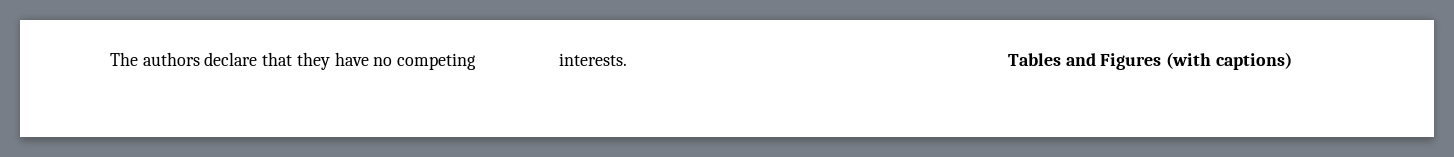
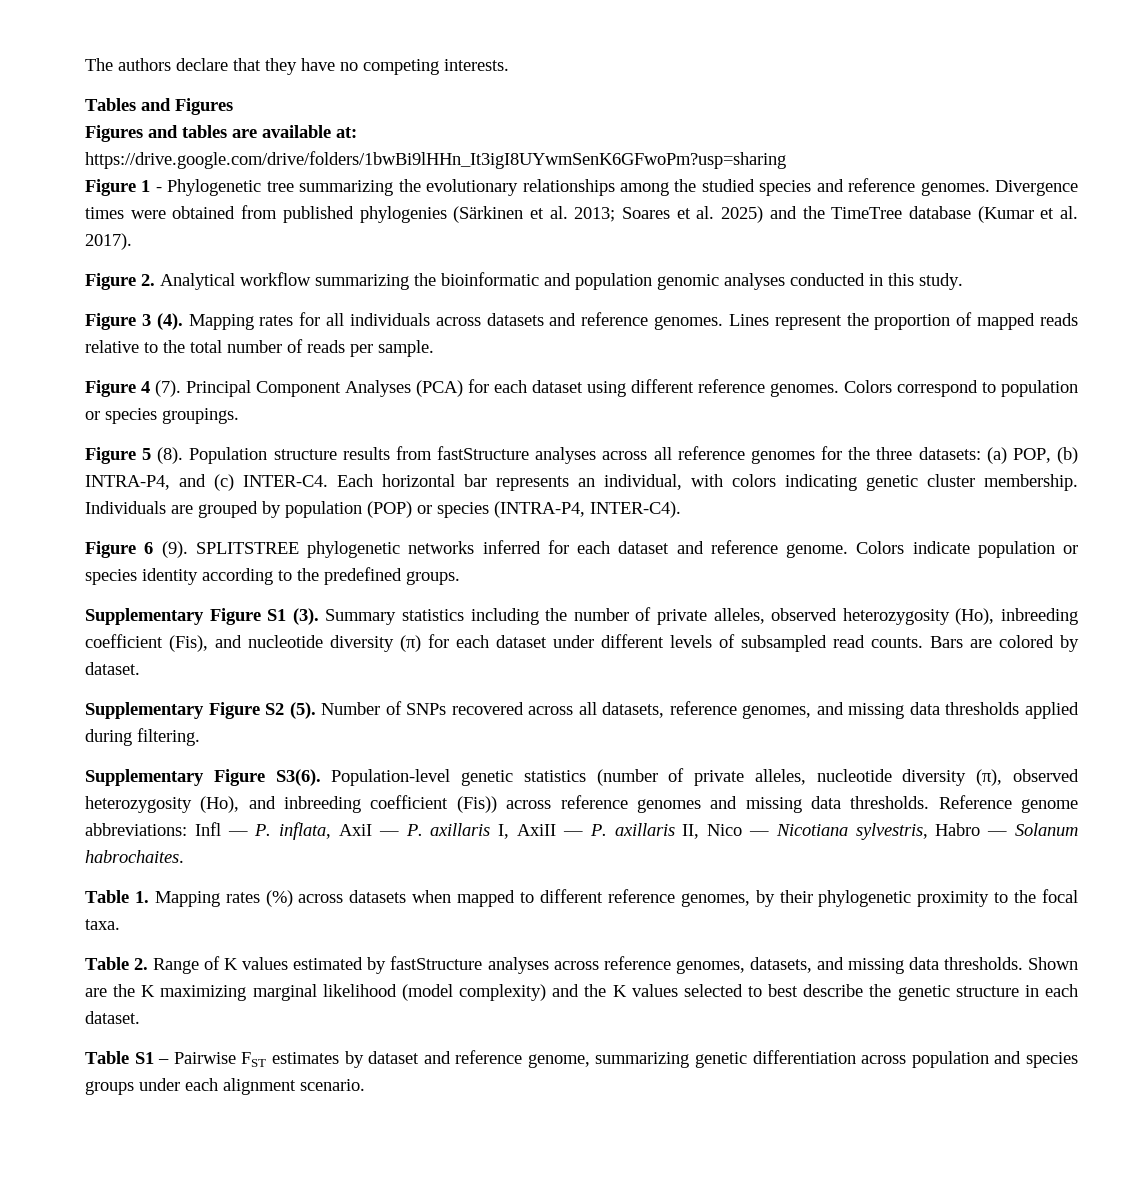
- Tables and Figures (with captions)
+ Tables and Figures
+ Figures and tables are available at:
+ https://drive.google.com/drive/folders/1bwBi9lHHn_It3igI8UYwmSenK6GFwoPm?usp=sharing
+ Figure 1 - Phylogenetic tree summarizing the evolutionary relationships among the studied species and reference genomes. Divergence times were obtained from published phylogenies (Särkinen et al. 2013; Soares et al. 2025) and the TimeTree database (Kumar et al. 2017).
+ Figure 2. Analytical workflow summarizing the bioinformatic and population genomic analyses conducted in this study.
+ Figure 3 (4). Mapping rates for all individuals across datasets and reference genomes. Lines represent the proportion of mapped reads relative to the total number of reads per sample.
+ Figure 4 (7). Principal Component Analyses (PCA) for each dataset using different reference genomes. Colors correspond to population or species groupings.
+ Figure 5 (8). Population structure results from fastStructure analyses across all reference genomes for the three datasets: (a) POP, (b) INTRA-P4, and (c) INTER-C4. Each horizontal bar represents an individual, with colors indicating genetic cluster membership. Individuals are grouped by population (POP) or species (INTRA-P4, INTER-C4).
+ Figure 6 (9). SPLITSTREE phylogenetic networks inferred for each dataset and reference genome. Colors indicate population or species identity according to the predefined groups.
+ Supplementary Figure S1 (3). Summary statistics including the number of private alleles, observed heterozygosity (Ho), inbreeding coefficient (Fis), and nucleotide diversity (π) for each dataset under different levels of subsampled read counts. Bars are colored by dataset.
+ Supplementary Figure S2 (5). Number of SNPs recovered across all datasets, reference genomes, and missing data thresholds applied during filtering.
+ Supplementary Figure S3(6). Population-level genetic statistics (number of private alleles, nucleotide diversity (π), observed heterozygosity (Ho), and inbreeding coefficient (Fis)) across reference genomes and missing data thresholds. Reference genome abbreviations: Infl — P. inflata, AxiI — P. axillaris I, AxiII — P. axillaris II, Nico — Nicotiana sylvestris, Habro — Solanum habrochaites.
+ Table 1. Mapping rates (%) across datasets when mapped to different reference genomes, by their phylogenetic proximity to the focal taxa.
+ Table 2. Range of K values estimated by fastStructure analyses across reference genomes, datasets, and missing data thresholds. Shown are the K maximizing marginal likelihood (model complexity) and the K values selected to best describe the genetic structure in each dataset.
+ Table S1 – Pairwise FST estimates by dataset and reference genome, summarizing genetic differentiation across population and species groups under each alignment scenario.

